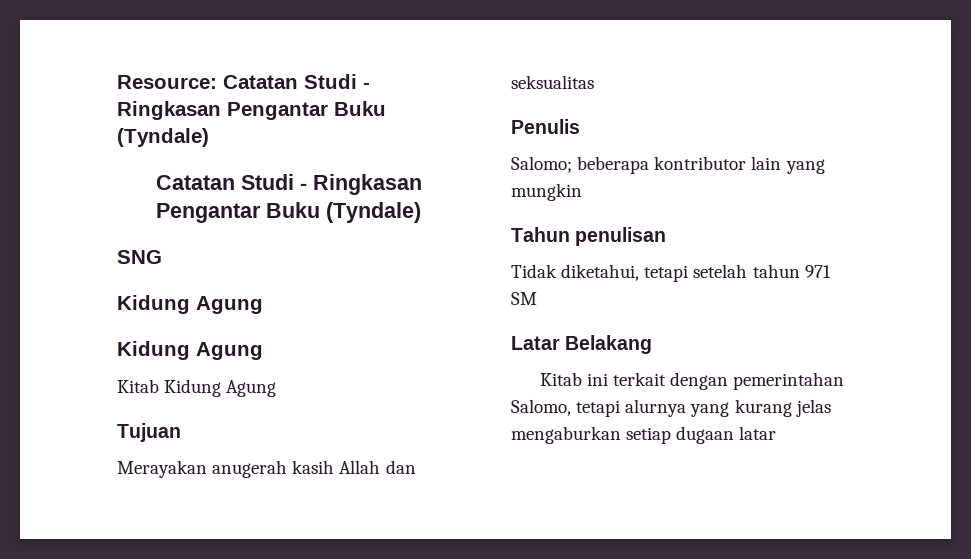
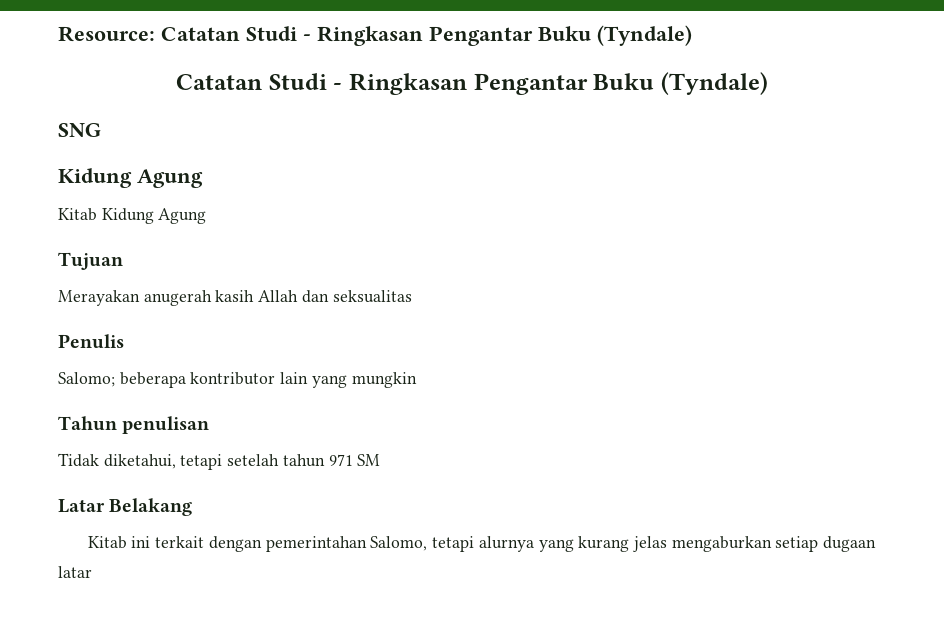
  SNG
- Kidung Agung

